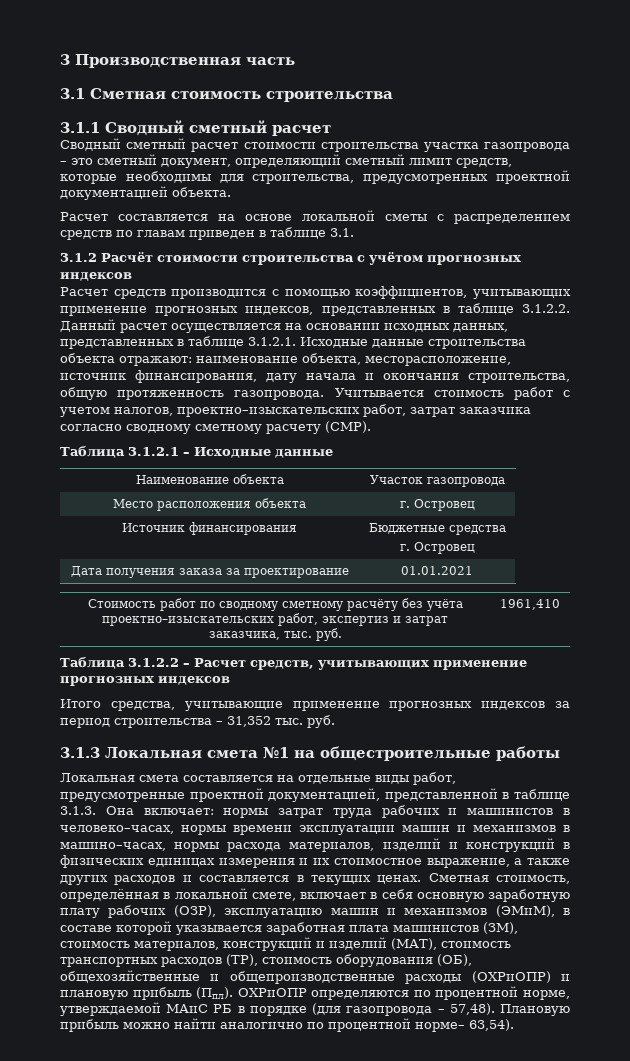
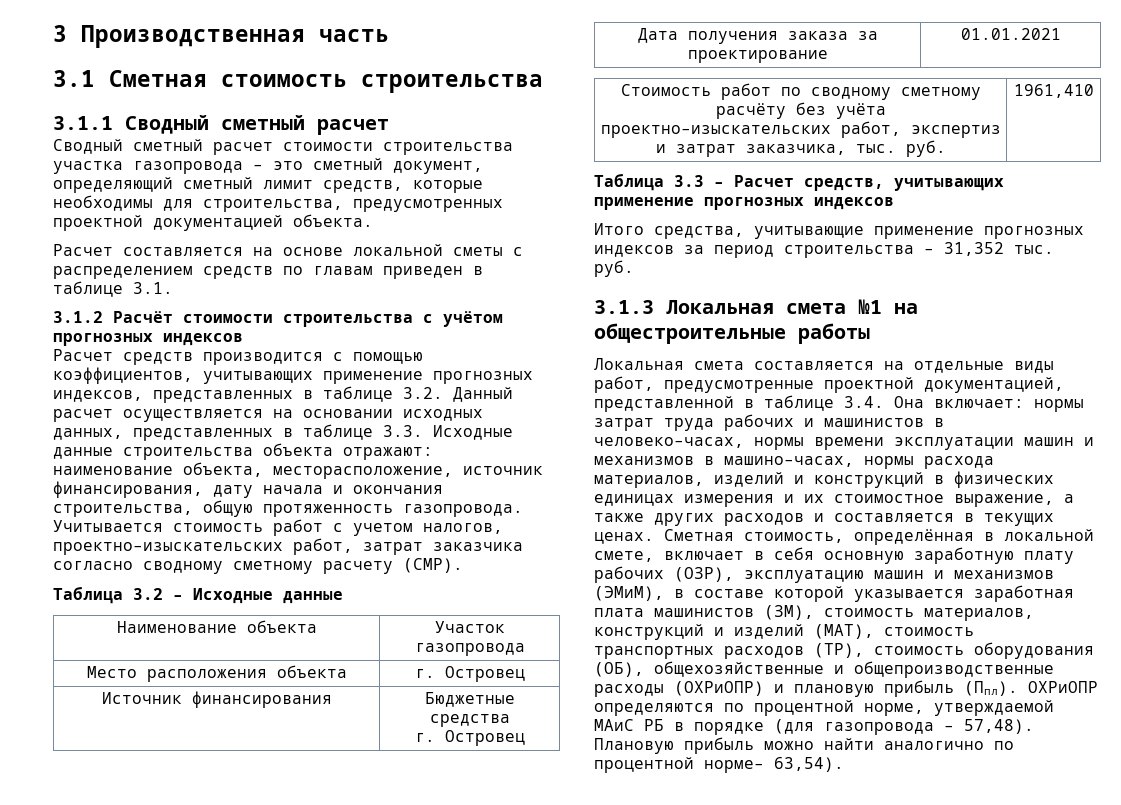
- Расчет средств производится с помощью коэффициентов, учитывающих применение прогнозных индексов, представленных в таблице 3.1.2.2. Данный расчет осуществляется на основании исходных данных, представленных в таблице 3.1.2.1. Исходные данные строительства объекта отражают: наименование объекта, месторасположение, источник финансирования, дату начала и окончания строительства, общую протяженность газопровода.
+ Расчет средств производится с помощью коэффициентов, учитывающих применение прогнозных индексов, представленных в таблице 3.2. Данный расчет осуществляется на основании исходных данных, представленных в таблице 3.3. Исходные данные строительства объекта отражают: наименование объекта, месторасположение, источник финансирования, дату начала и окончания строительства, общую протяженность газопровода.
- Таблица 3.1.2.1 – Исходные данные
+ Таблица 3.2 – Исходные данные
- Таблица 3.1.2.2 – Расчет средств, учитывающих применение прогнозных индексов
+ Таблица 3.3 – Расчет средств, учитывающих применение прогнозных индексов
- Локальная смета составляется на отдельные виды работ, предусмотренные проектной документацией, представленной в таблице 3.1.3. Она включает: нормы затрат труда рабочих и машинистов в человеко–часах, нормы времени эксплуатации машин и механизмов в машино–часах, нормы расхода материалов, изделий и конструкций в физических единицах измерения и их стоимостное выражение, а также других расходов и составляется в текущих ценах.
+ Локальная смета составляется на отдельные виды работ, предусмотренные проектной документацией, представленной в таблице 3.4. Она включает: нормы затрат труда рабочих и машинистов в человеко–часах, нормы времени эксплуатации машин и механизмов в машино–часах, нормы расхода материалов, изделий и конструкций в физических единицах измерения и их стоимостное выражение, а также других расходов и составляется в текущих ценах.

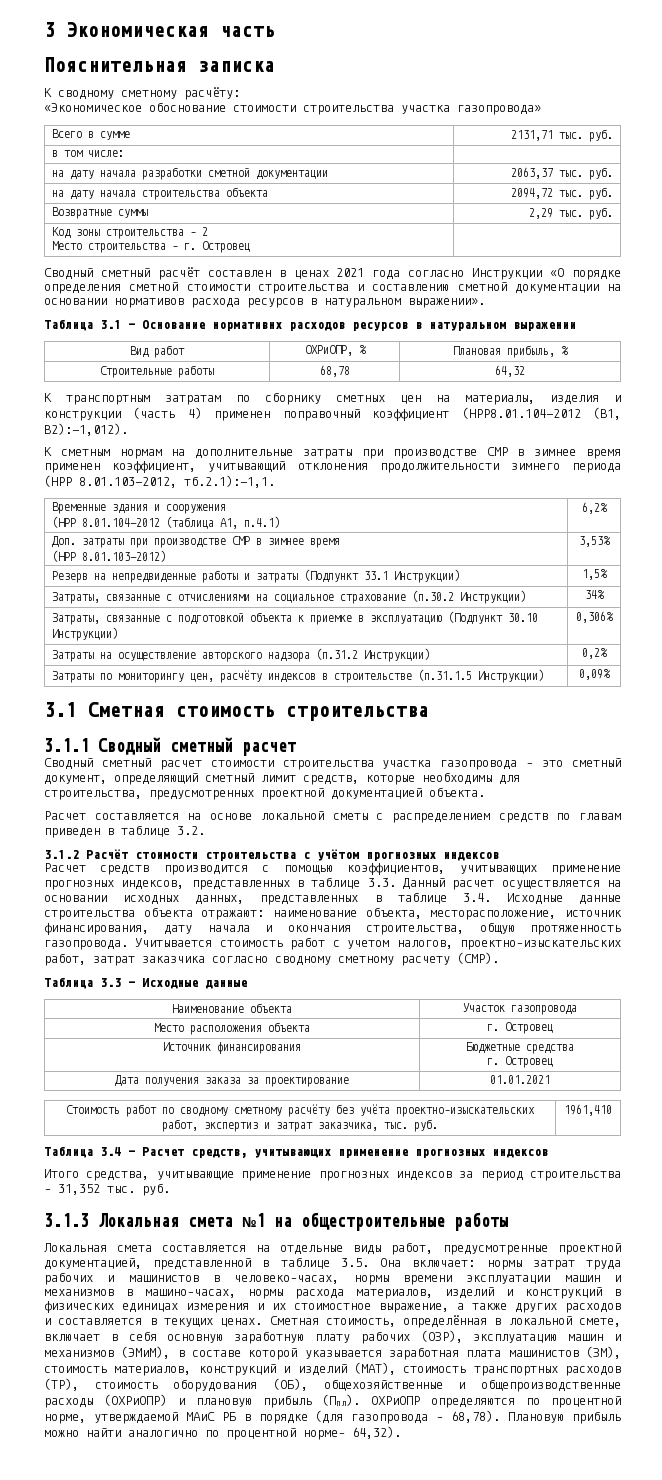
- 3 Производственная часть
+ 3 Экономическая часть
+ Пояснительная записка
+ К сводному сметному расчёту:
+ «Экономическое обоснование стоимости строительства участка газопровода»
+ Всего в сумме | 2131,71 тыс. руб.
+ в том числе: |
+ на дату начала разработки сметной документации | 2063,37 тыс. руб.
+ на дату начала строительства объекта | 2094,72 тыс. руб.
+ Возвратные суммы | 2,29 тыс. руб.
+ Код зоны строительства – 2
+ Место строительства – г. Островец |
+ Сводный сметный расчёт составлен в ценах 2021 года согласно Инструкции «О порядке определения сметной стоимости строительства и составлению сметной документации на основании нормативов расхода ресурсов в натуральном выражении».
+ Таблица 3.1 – Основание нормативнх расходов ресурсов в натуральном выражении
+ Вид работ | ОХРиОПР, % | Плановая прибыль, %
+ Строительные работы | 68,78 | 64,32
+ К транспортным затратам по сборнику сметных цен на материалы, изделия и конструкции (часть 4) применен поправочный коэффициент (НРР8.01.104-2012 (В1, В2):-1,012).
+ К сметным нормам на дополнительные затраты при производстве СМР в зимнее время применен коэффициент, учитывающий отклонения продолжительности зимнего периода (НРР 8.01.103-2012, тб.2.1):-1,1.
+ Временные здания и сооружения
+ (НРР 8.01.104-2012 (таблица А1, п.4.1) | 6,2%
+ Доп. затраты при производстве СМР в зимнее время
+ (НРР 8.01.103-2012) | 3,53%
+ Резерв на непредвиденные работы и затраты (Подпункт 33.1 Инструкции) | 1,5%
+ Затраты, связанные с отчислениями на социальное страхование (п.30.2 Инструкции) | 34%
+ Затраты, связанные с подготовкой объекта к приемке в эксплуатацию (Подпункт 30.10 Инструкции) | 0,306%
+ Затраты на осуществление авторского надзора (п.31.2 Инструкции) | 0,2%
+ Затраты по мониторингу цен, расчёту индексов в строительстве (п.31.1.5 Инструкции) | 0,09%
- Расчет составляется на основе локальной сметы с распределением средств по главам приведен в таблице 3.1.
+ Расчет составляется на основе локальной сметы с распределением средств по главам приведен в таблице 3.2.
- Расчет средств производится с помощью коэффициентов, учитывающих применение прогнозных индексов, представленных в таблице 3.2. Данный расчет осуществляется на основании исходных данных, представленных в таблице 3.3. Исходные данные строительства объекта отражают: наименование объекта, месторасположение, источник финансирования, дату начала и окончания строительства, общую протяженность газопровода.
+ Расчет средств производится с помощью коэффициентов, учитывающих применение прогнозных индексов, представленных в таблице 3.3. Данный расчет осуществляется на основании исходных данных, представленных в таблице 3.4. Исходные данные строительства объекта отражают: наименование объекта, месторасположение, источник финансирования, дату начала и окончания строительства, общую протяженность газопровода.
- Таблица 3.2 – Исходные данные
+ Таблица 3.3 – Исходные данные
- Таблица 3.3 – Расчет средств, учитывающих применение прогнозных индексов
+ Таблица 3.4 – Расчет средств, учитывающих применение прогнозных индексов
- Локальная смета составляется на отдельные виды работ, предусмотренные проектной документацией, представленной в таблице 3.4. Она включает: нормы затрат труда рабочих и машинистов в человеко–часах, нормы времени эксплуатации машин и механизмов в машино–часах, нормы расхода материалов, изделий и конструкций в физических единицах измерения и их стоимостное выражение, а также других расходов и составляется в текущих ценах.
+ Локальная смета составляется на отдельные виды работ, предусмотренные проектной документацией, представленной в таблице 3.5. Она включает: нормы затрат труда рабочих и машинистов в человеко–часах, нормы времени эксплуатации машин и механизмов в машино–часах, нормы расхода материалов, изделий и конструкций в физических единицах измерения и их стоимостное выражение, а также других расходов и составляется в текущих ценах.
- ОХРиОПР определяются по процентной норме, утверждаемой МАиС РБ в порядке (для газопровода – 57,48).
+ ОХРиОПР определяются по процентной норме, утверждаемой МАиС РБ в порядке (для газопровода – 68,78).
- Плановую прибыль можно найти аналогично по процентной норме– 63,54).
+ Плановую прибыль можно найти аналогично по процентной норме– 64,32).

